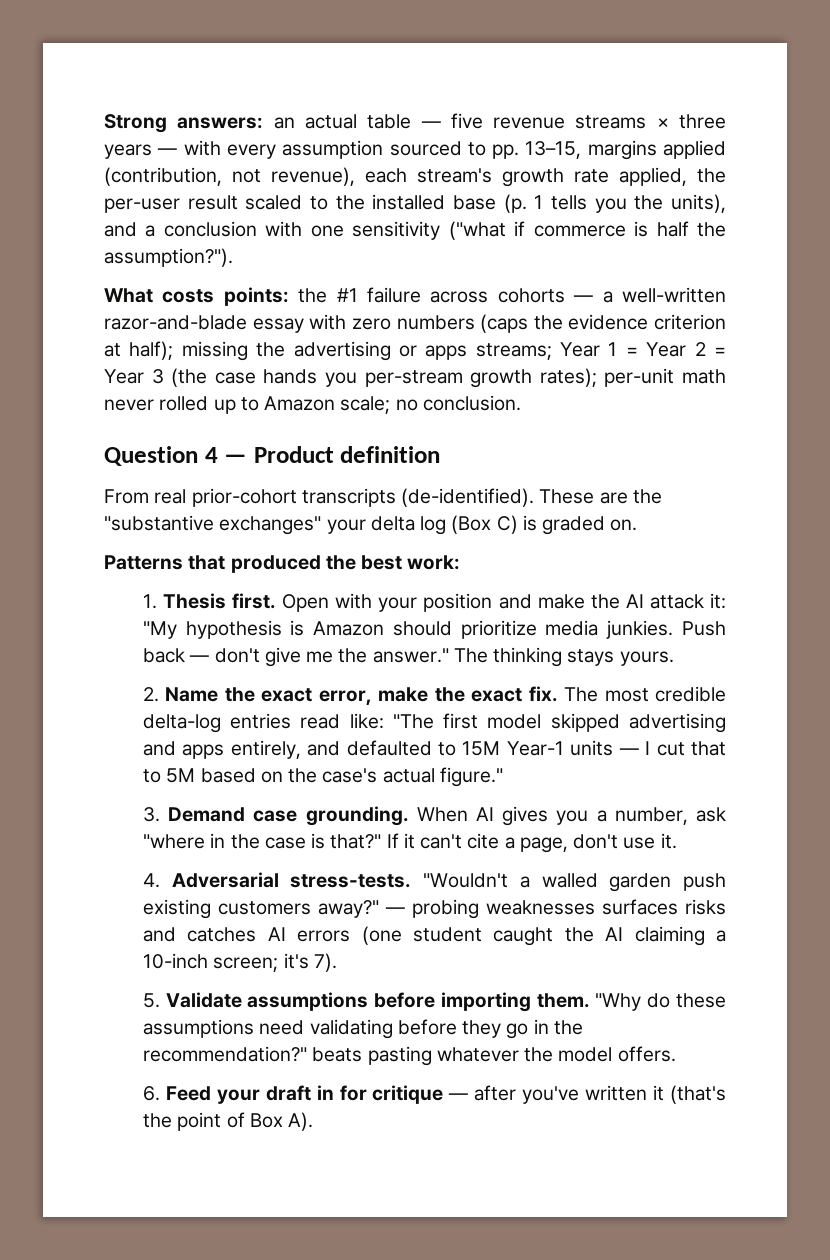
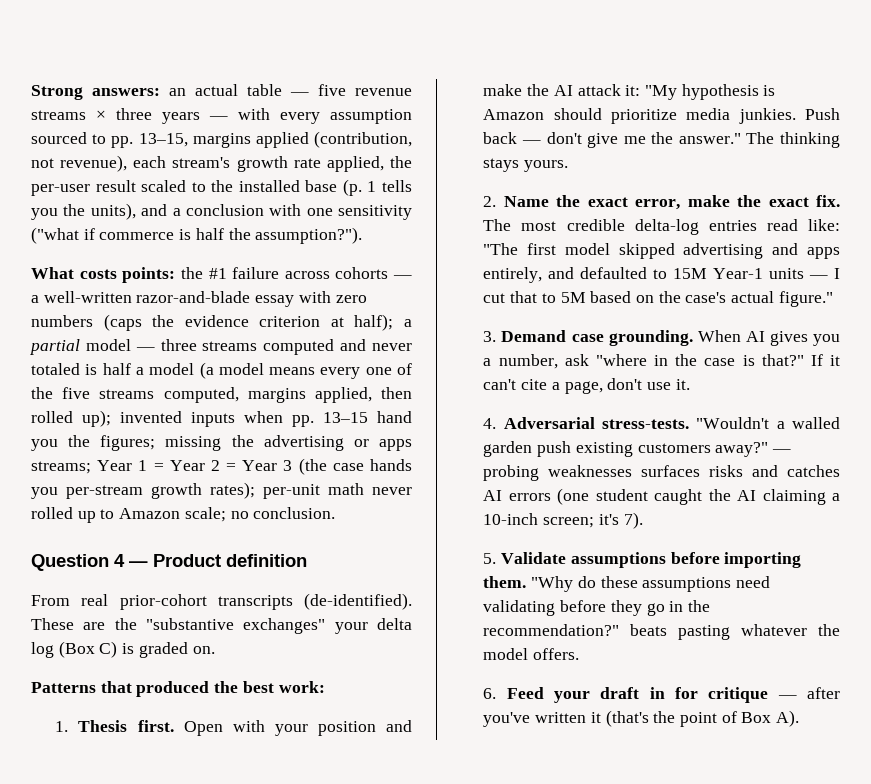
- What costs points: the #1 failure across cohorts — a well-written razor-and-blade essay with zero numbers (caps the evidence criterion at half); missing the advertising or apps streams; Year 1 = Year 2 = Year 3 (the case hands you per-stream growth rates); per-unit math never rolled up to Amazon scale; no conclusion.
+ What costs points: the #1 failure across cohorts — a well-written razor-and-blade essay with zero numbers (caps the evidence criterion at half); a partial model — three streams computed and never totaled is half a model (a model means every one of the five streams computed, margins applied, then rolled up); invented inputs when pp. 13–15 hand you the figures; missing the advertising or apps streams; Year 1 = Year 2 = Year 3 (the case hands you per-stream growth rates); per-unit math never rolled up to Amazon scale; no conclusion.

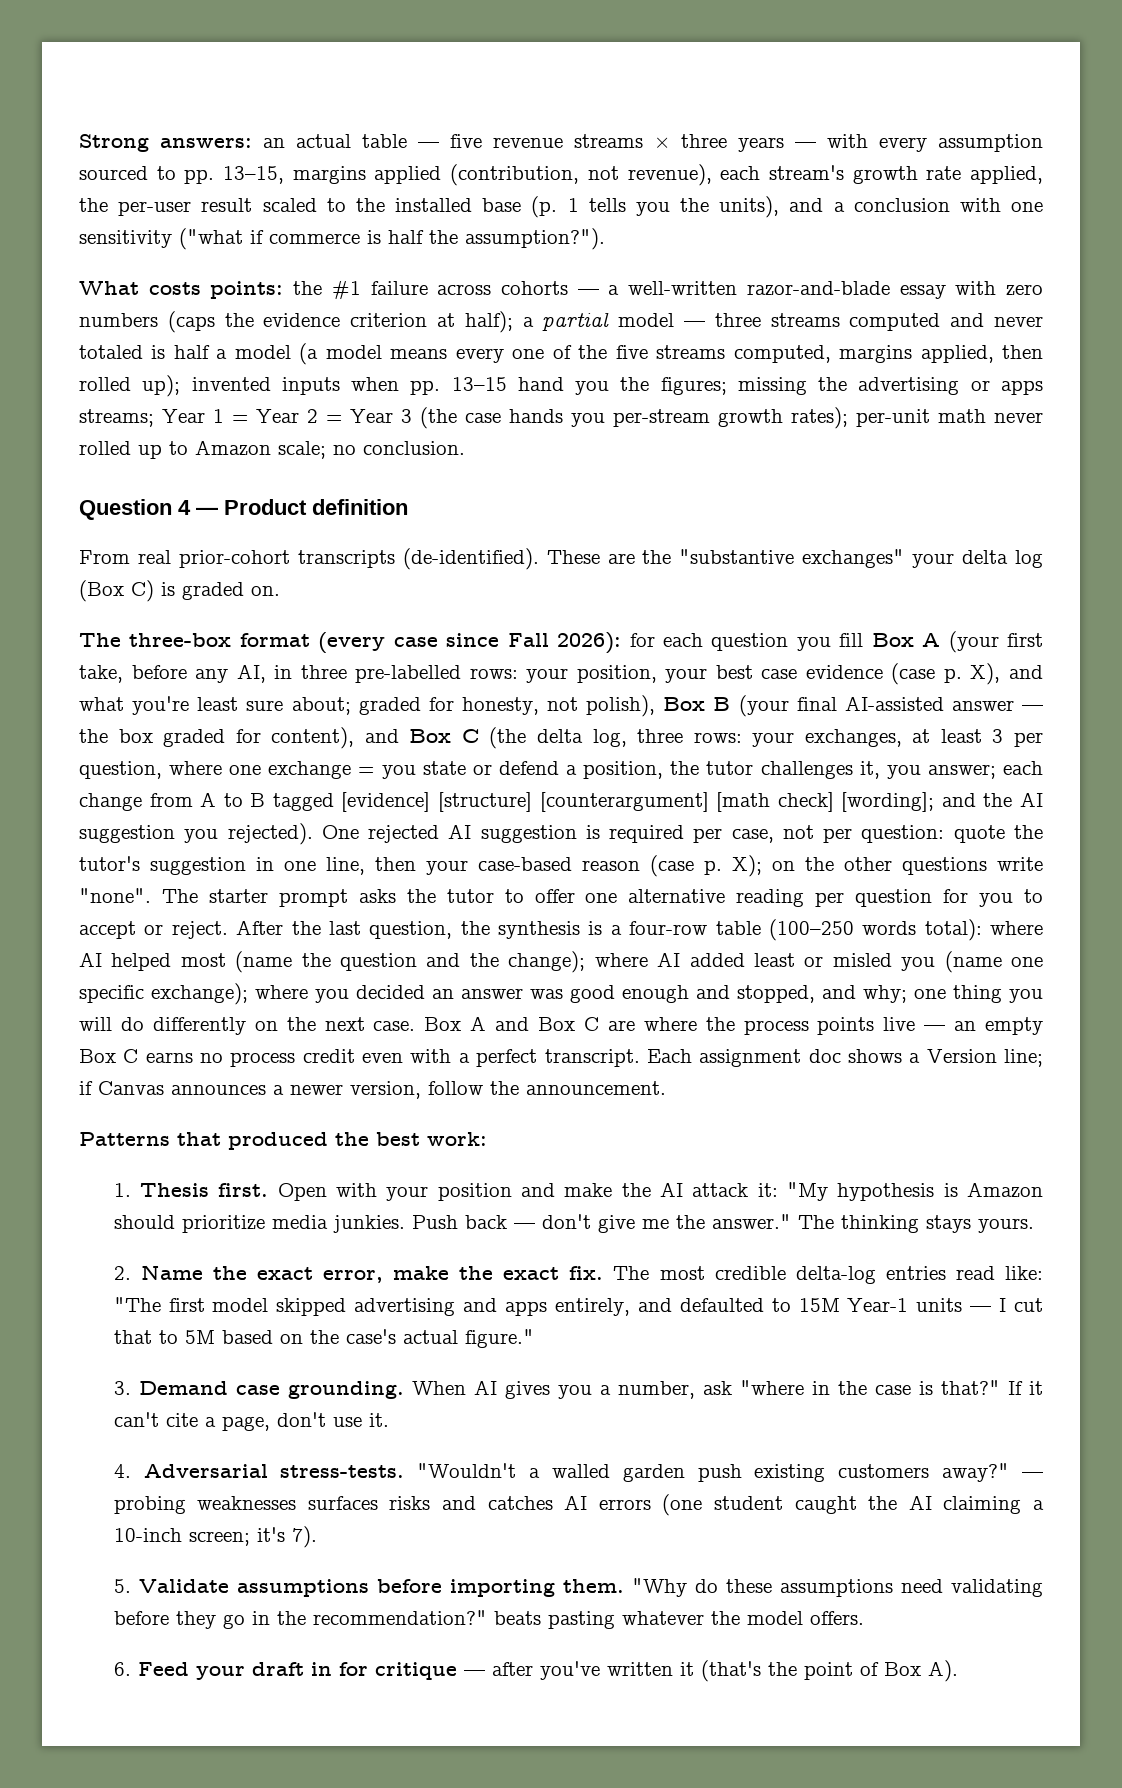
+ The three-box format (every case since Fall 2026): for each question you fill Box A (your first take, before any AI, in three pre-labelled rows: your position, your best case evidence (case p. X), and what you're least sure about; graded for honesty, not polish), Box B (your final AI-assisted answer — the box graded for content), and Box C (the delta log, three rows: your exchanges, at least 3 per question, where one exchange = you state or defend a position, the tutor challenges it, you answer; each change from A to B tagged [evidence] [structure] [counterargument] [math check] [wording]; and the AI suggestion you rejected). One rejected AI suggestion is required per case, not per question: quote the tutor's suggestion in one line, then your case-based reason (case p. X); on the other questions write "none". The starter prompt asks the tutor to offer one alternative reading per question for you to accept or reject. After the last question, the synthesis is a four-row table (100–250 words total): where AI helped most (name the question and the change); where AI added least or misled you (name one specific exchange); where you decided an answer was good enough and stopped, and why; one thing you will do differently on the next case. Box A and Box C are where the process points live — an empty Box C earns no process credit even with a perfect transcript. Each assignment doc shows a Version line; if Canvas announces a newer version, follow the announcement.

